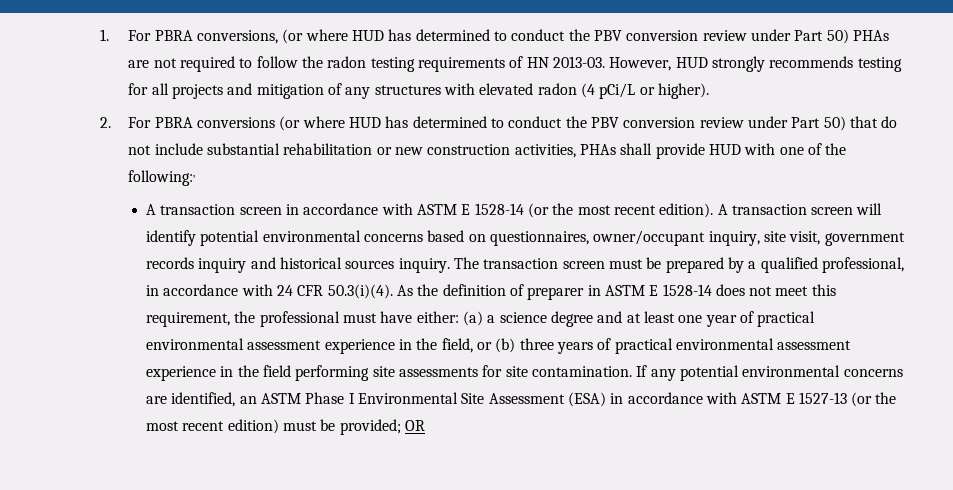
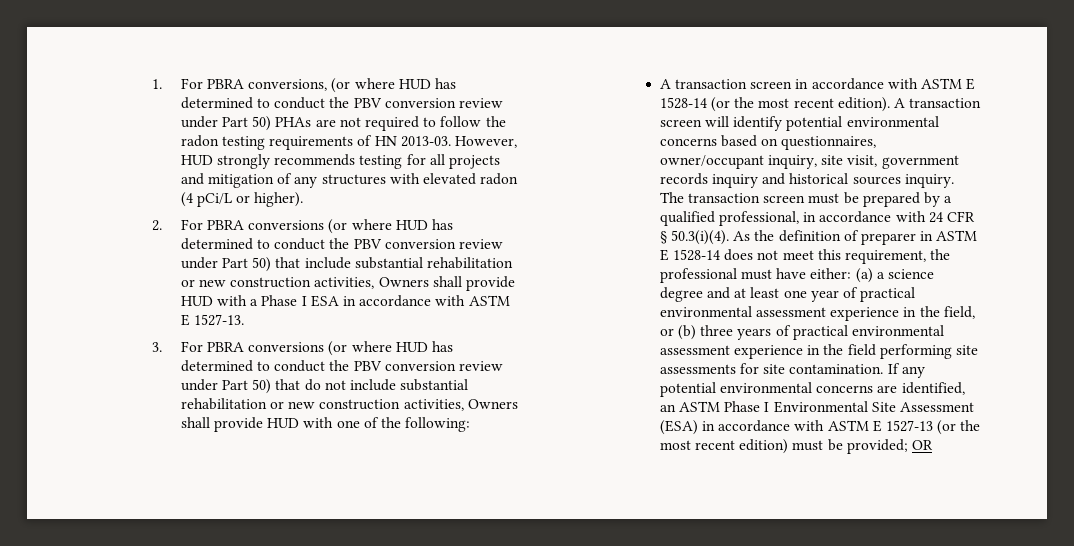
- 2. For PBRA conversions (or where HUD has determined to conduct the PBV conversion review under Part 50) that do not include substantial rehabilitation or new construction activities, PHAs shall provide HUD with one of the following:,
+ 2. For PBRA conversions (or where HUD has determined to conduct the PBV conversion review under Part 50) that include substantial rehabilitation or new construction activities, Owners shall provide HUD with a Phase I ESA in accordance with ASTM E 1527-13.
+ 3. For PBRA conversions (or where HUD has determined to conduct the PBV conversion review under Part 50) that do not include substantial rehabilitation or new construction activities, Owners shall provide HUD with one of the following:
- The transaction screen must be prepared by a qualified professional, in accordance with 24 CFR 50.3(i)(4). As the definition of preparer in ASTM E 1528-14 does not meet this requirement, the professional must have either:
+ The transaction screen must be prepared by a qualified professional, in accordance with 24 CFR § 50.3(i)(4). As the definition of preparer in ASTM E 1528-14 does not meet this requirement, the professional must have either:

